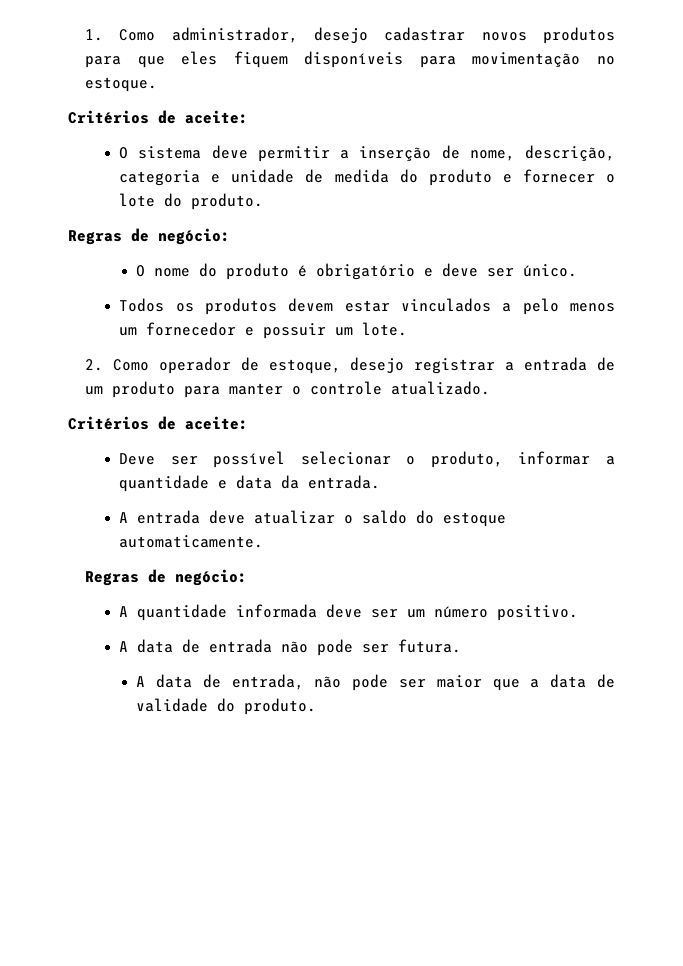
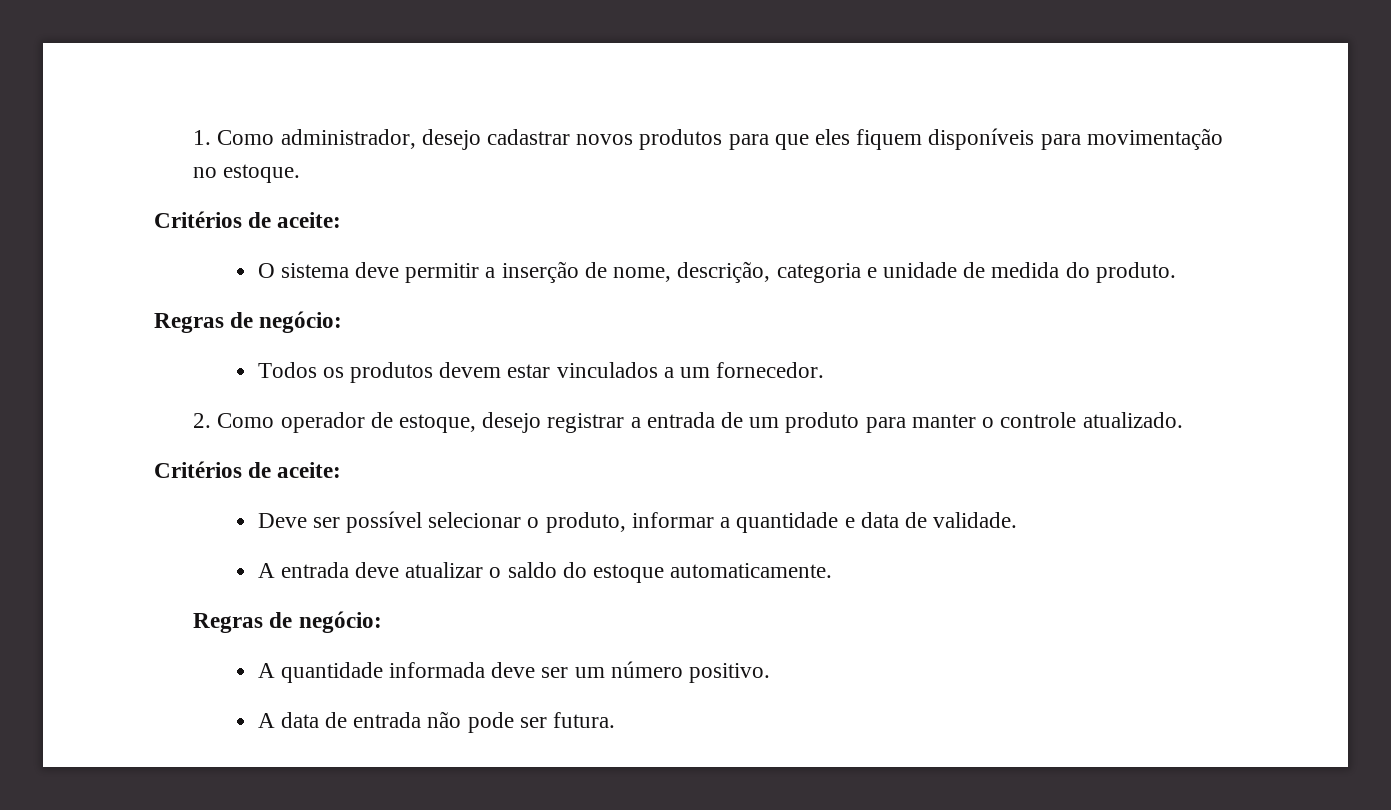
- O sistema deve permitir a inserção de nome, descrição, categoria e unidade de medida do produto e fornecer o lote do produto.
+ O sistema deve permitir a inserção de nome, descrição, categoria e unidade de medida do produto.
  Regras de negócio:
- O nome do produto é obrigatório e deve ser único.
- Todos os produtos devem estar vinculados a pelo menos um fornecedor e possuir um lote.
+ Todos os produtos devem estar vinculados a um fornecedor.
- Deve ser possível selecionar o produto, informar a quantidade e data da entrada.
+ Deve ser possível selecionar o produto, informar a quantidade e data de validade.
- A data de entrada, não pode ser maior que a data de validade do produto.

